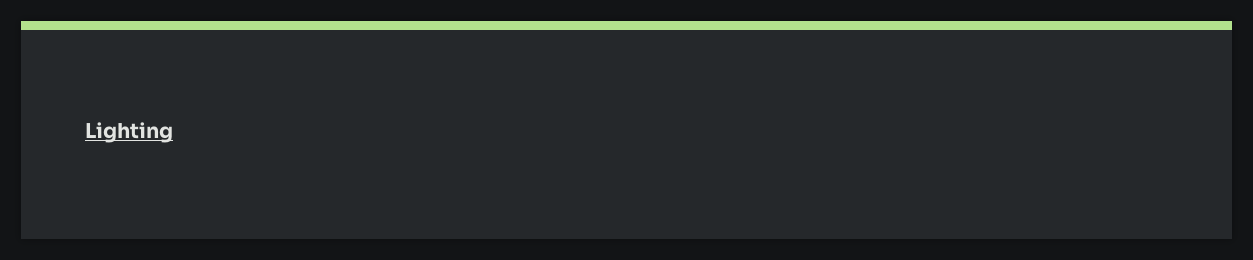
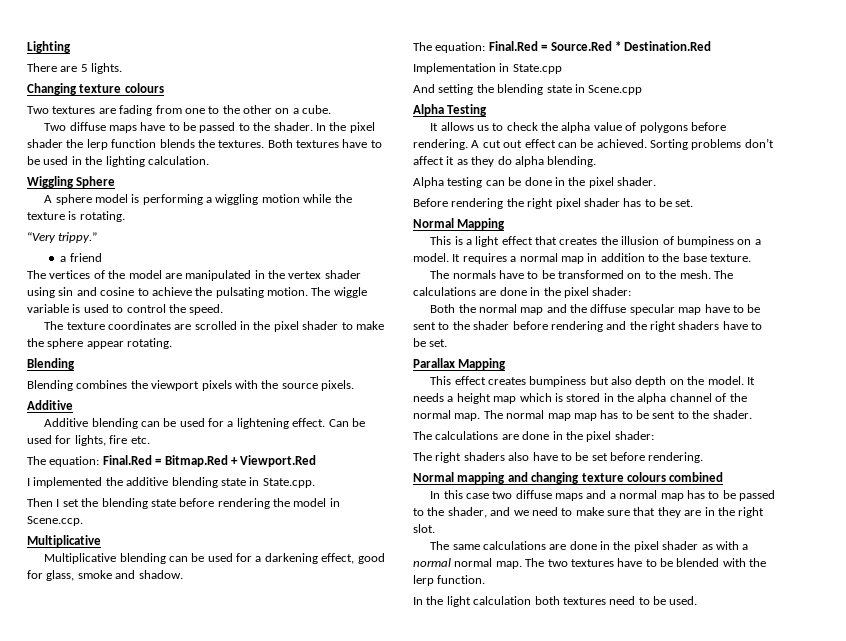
+ There are 5 lights.
+ Changing texture colours
+ Two textures are fading from one to the other on a cube.
+ Two diffuse maps have to be passed to the shader. In the pixel shader the lerp function blends the textures. Both textures have to be used in the lighting calculation.
+ Wiggling Sphere
+ A sphere model is performing a wiggling motion while the texture is rotating.
+ “Very trippy.”
+ a friend
+ The vertices of the model are manipulated in the vertex shader using sin and cosine to achieve the pulsating motion. The wiggle variable is used to control the speed.
+ The texture coordinates are scrolled in the pixel shader to make the sphere appear rotating.
+ Blending
+ Blending combines the viewport pixels with the source pixels.
+ Additive
+ Additive blending can be used for a lightening effect. Can be used for lights, fire etc.
+ The equation: Final.Red = Bitmap.Red + Viewport.Red
+ I implemented the additive blending state in State.cpp.
+ Then I set the blending state before rendering the model in Scene.ccp.
+ Multiplicative
+ Multiplicative blending can be used for a darkening effect, good for glass, smoke and shadow.
+ The equation: Final.Red = Source.Red * Destination.Red
+ Implementation in State.cpp
+ And setting the blending state in Scene.cpp
+ Alpha Testing
+ It allows us to check the alpha value of polygons before rendering. A cut out effect can be achieved. Sorting problems don’t affect it as they do alpha blending.
+ Alpha testing can be done in the pixel shader.
+ Before rendering the right pixel shader has to be set.
+ Normal Mapping
+ This is a light effect that creates the illusion of bumpiness on a model. It requires a normal map in addition to the base texture.
+ The normals have to be transformed on to the mesh. The calculations are done in the pixel shader:
+ Both the normal map and the diffuse specular map have to be sent to the shader before rendering and the right shaders have to be set.
+ Parallax Mapping
+ This effect creates bumpiness but also depth on the model. It needs a height map which is stored in the alpha channel of the normal map. The normal map map has to be sent to the shader.
+ The calculations are done in the pixel shader:
+ The right shaders also have to be set before rendering.
+ Normal mapping and changing texture colours combined
+ In this case two diffuse maps and a normal map has to be passed to the shader, and we need to make sure that they are in the right slot.
+ The same calculations are done in the pixel shader as with a normal normal map. The two textures have to be blended with the lerp function.
+ In the light calculation both textures need to be used.

